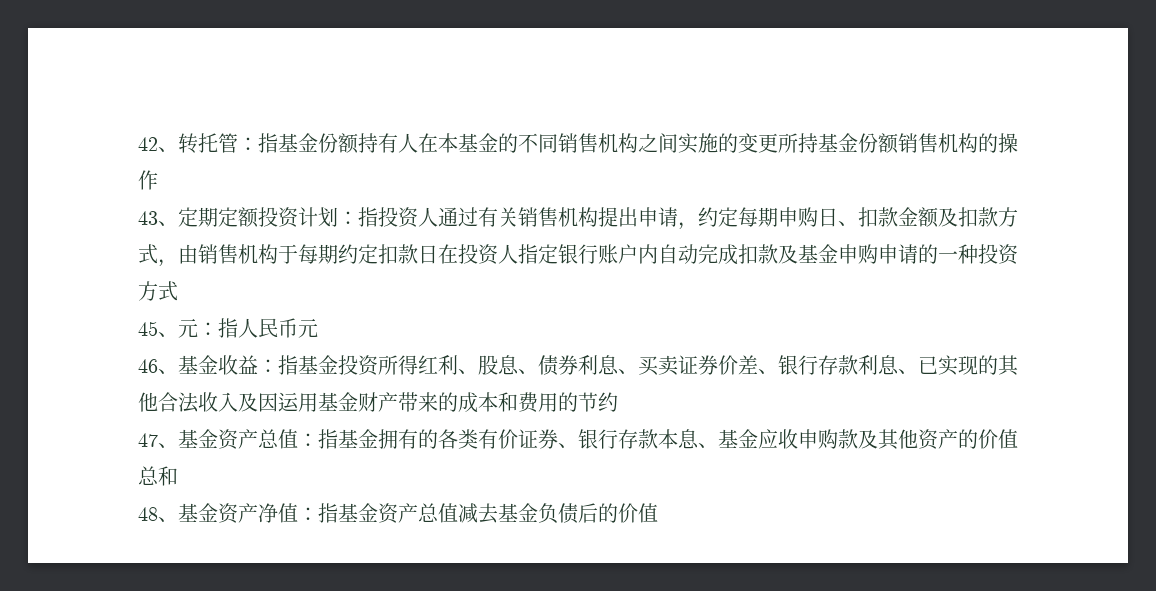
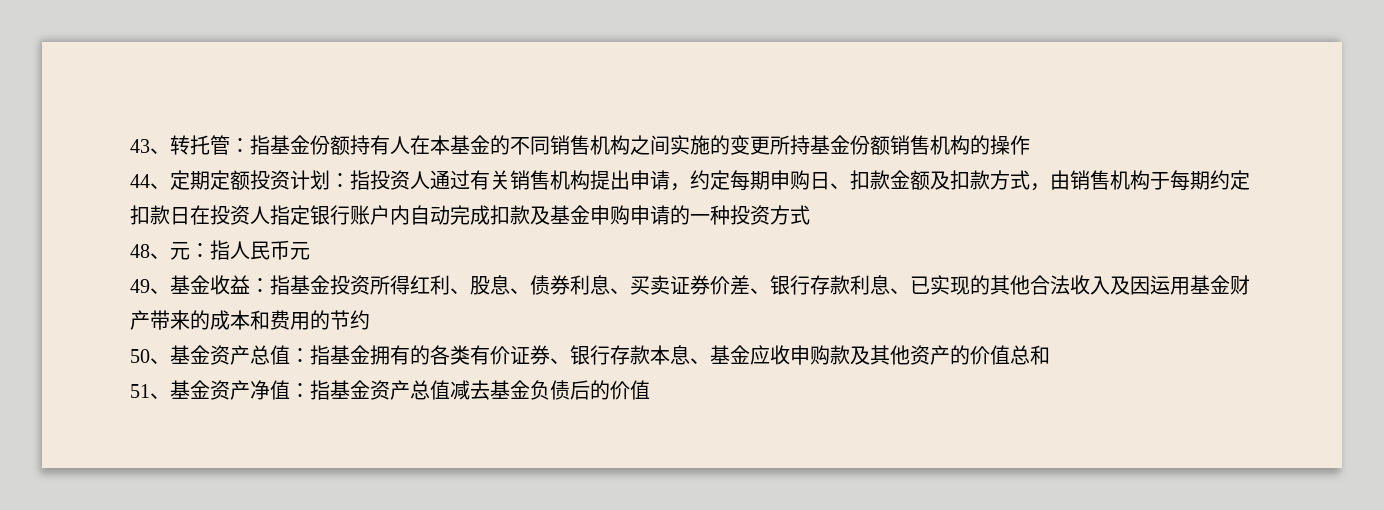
- 42、转托管：指基金份额持有人在本基金的不同销售机构之间实施的变更所持基金份额销售机构的操作
+ 43、转托管：指基金份额持有人在本基金的不同销售机构之间实施的变更所持基金份额销售机构的操作
- 43、定期定额投资计划：指投资人通过有关销售机构提出申请，约定每期申购日、扣款金额及扣款方式，由销售机构于每期约定扣款日在投资人指定银行账户内自动完成扣款及基金申购申请的一种投资方式
+ 44、定期定额投资计划：指投资人通过有关销售机构提出申请，约定每期申购日、扣款金额及扣款方式，由销售机构于每期约定扣款日在投资人指定银行账户内自动完成扣款及基金申购申请的一种投资方式
- 45、元：指人民币元
+ 48、元：指人民币元
- 46、基金收益：指基金投资所得红利、股息、债券利息、买卖证券价差、银行存款利息、已实现的其他合法收入及因运用基金财产带来的成本和费用的节约
+ 49、基金收益：指基金投资所得红利、股息、债券利息、买卖证券价差、银行存款利息、已实现的其他合法收入及因运用基金财产带来的成本和费用的节约
- 47、基金资产总值：指基金拥有的各类有价证券、银行存款本息、基金应收申购款及其他资产的价值总和
+ 50、基金资产总值：指基金拥有的各类有价证券、银行存款本息、基金应收申购款及其他资产的价值总和
- 48、基金资产净值：指基金资产总值减去基金负债后的价值
+ 51、基金资产净值：指基金资产总值减去基金负债后的价值

